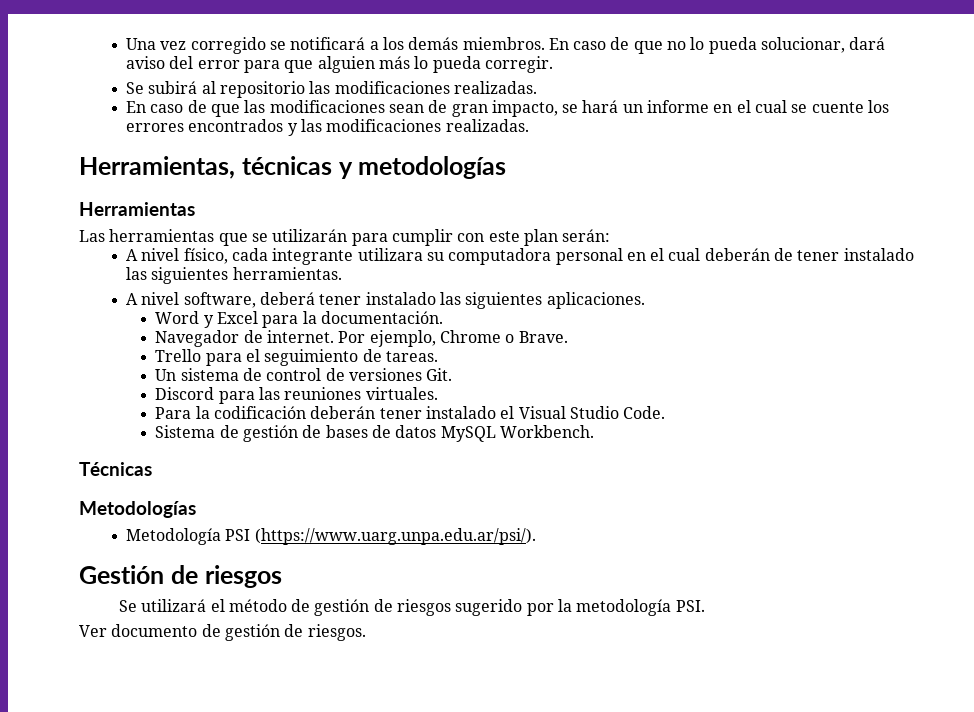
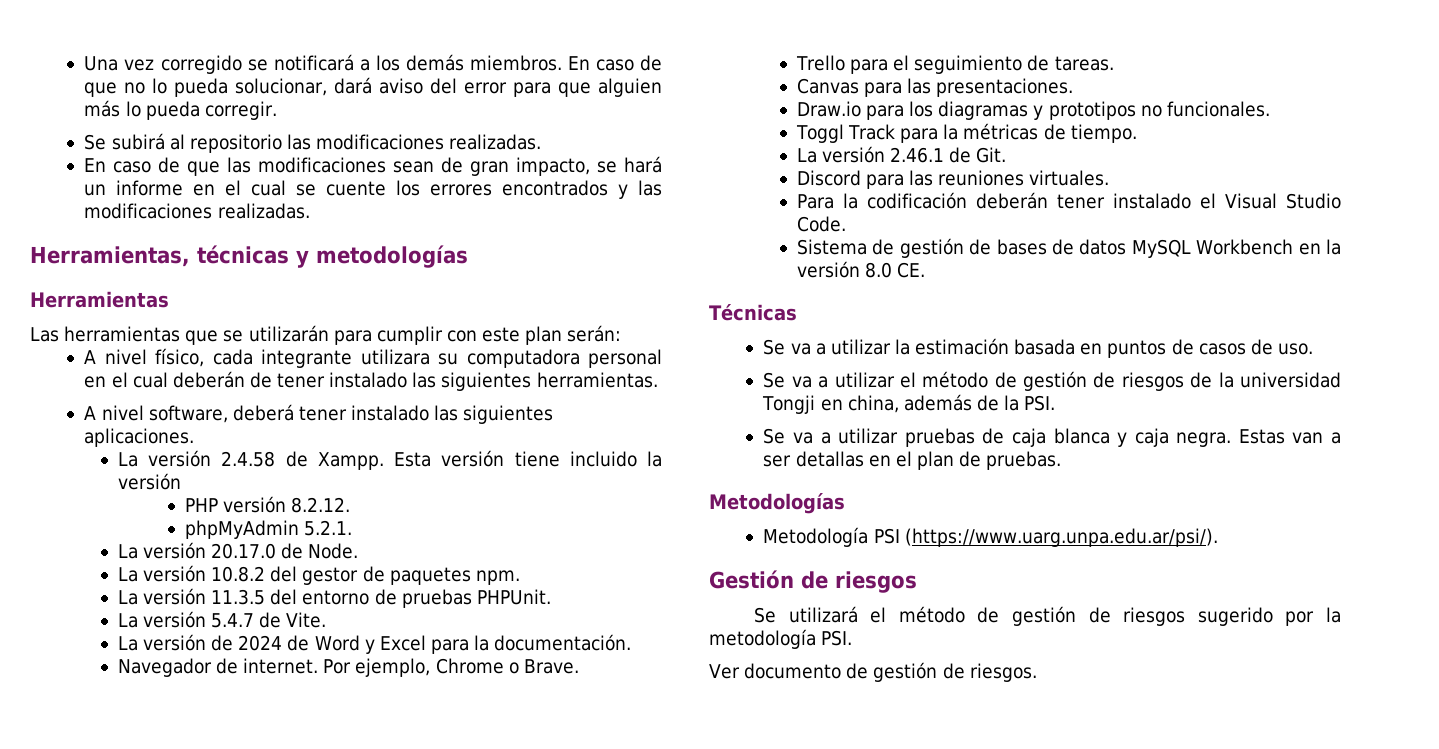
- Word y Excel para la documentación.
+ La versión 2.4.58 de Xampp. Esta versión tiene incluido la versión
+ PHP versión 8.2.12.
+ phpMyAdmin 5.2.1.
+ La versión 20.17.0 de Node.
+ La versión 10.8.2 del gestor de paquetes npm.
+ La versión 11.3.5 del entorno de pruebas PHPUnit.
+ La versión 5.4.7 de Vite.
+ La versión de 2024 de Word y Excel para la documentación.
- Un sistema de control de versiones Git.
+ Canvas para las presentaciones.
+ Draw.io para los diagramas y prototipos no funcionales.
+ Toggl Track para la métricas de tiempo.
+ La versión 2.46.1 de Git.
- Sistema de gestión de bases de datos MySQL Workbench.
+ Sistema de gestión de bases de datos MySQL Workbench en la versión 8.0 CE.
  Técnicas
+ Se va a utilizar la estimación basada en puntos de casos de uso.
+ Se va a utilizar el método de gestión de riesgos de la universidad Tongji en china, además de la PSI.
+ Se va a utilizar pruebas de caja blanca y caja negra. Estas van a ser detallas en el plan de pruebas.

